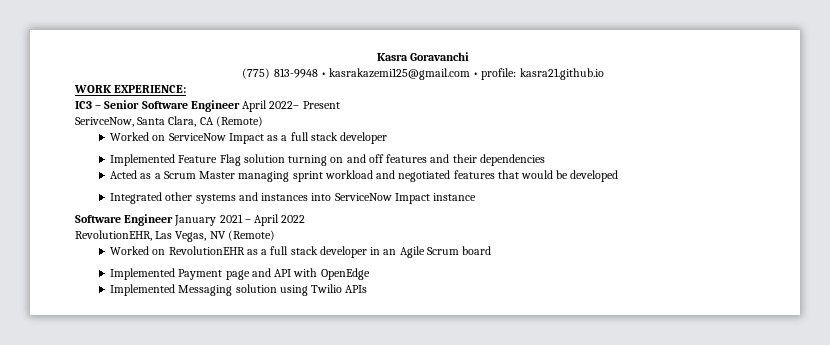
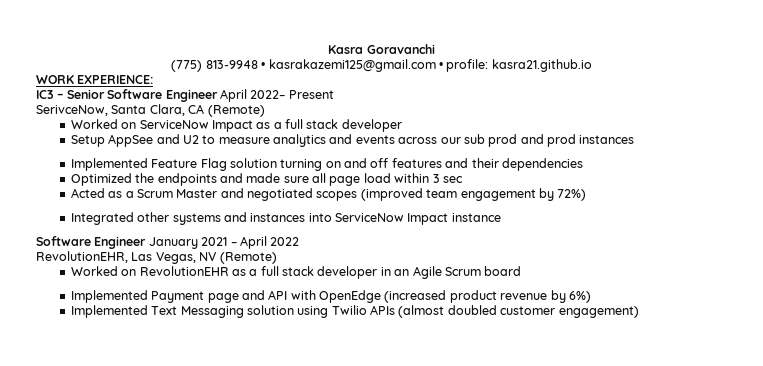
+ Setup AppSee and U2 to measure analytics and events across our sub prod and prod instances
+ Optimized the endpoints and made sure all page load within 3 sec
- Acted as a Scrum Master managing sprint workload and negotiated features that would be developed
+ Acted as a Scrum Master and negotiated scopes (improved team engagement by 72%)
- Implemented Payment page and API with OpenEdge
- Implemented Messaging solution using Twilio APIs
+ Implemented Payment page and API with OpenEdge (increased product revenue by 6%)
+ Implemented Text Messaging solution using Twilio APIs (almost doubled customer engagement)

